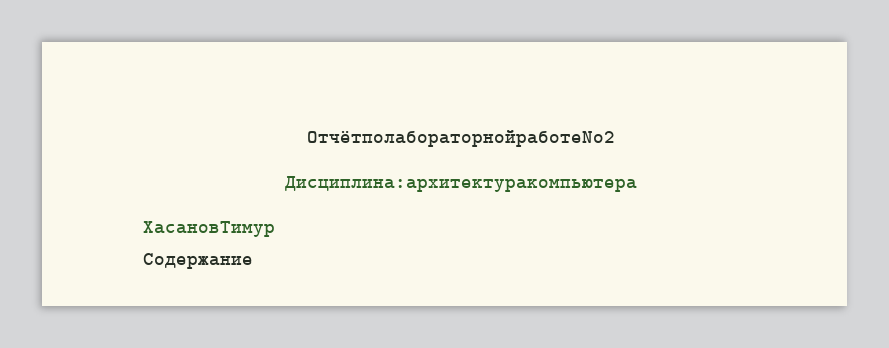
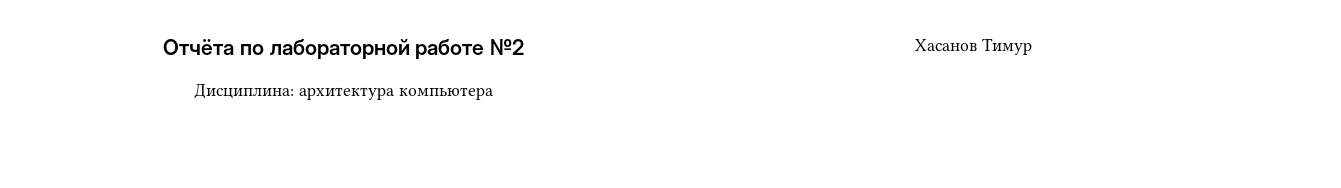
- ОтчётполабораторнойработеNo2
- Дисциплина:архитектуракомпьютера
- ХасановТимур
- Содержание
+ Отчёта по лабораторной работе №2
+ Дисциплина: архитектура компьютера
+ Хасанов Тимур

